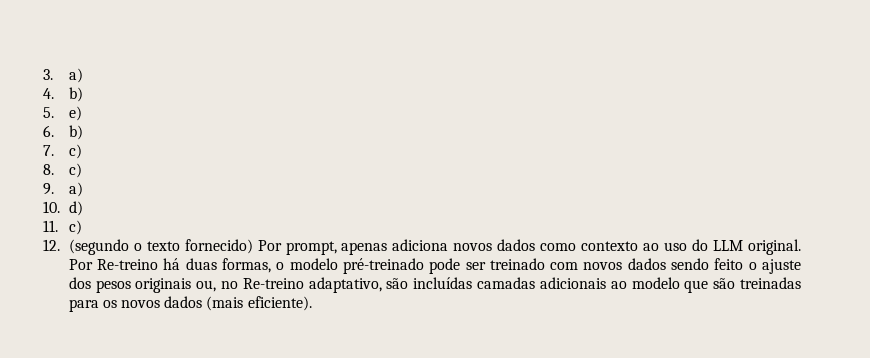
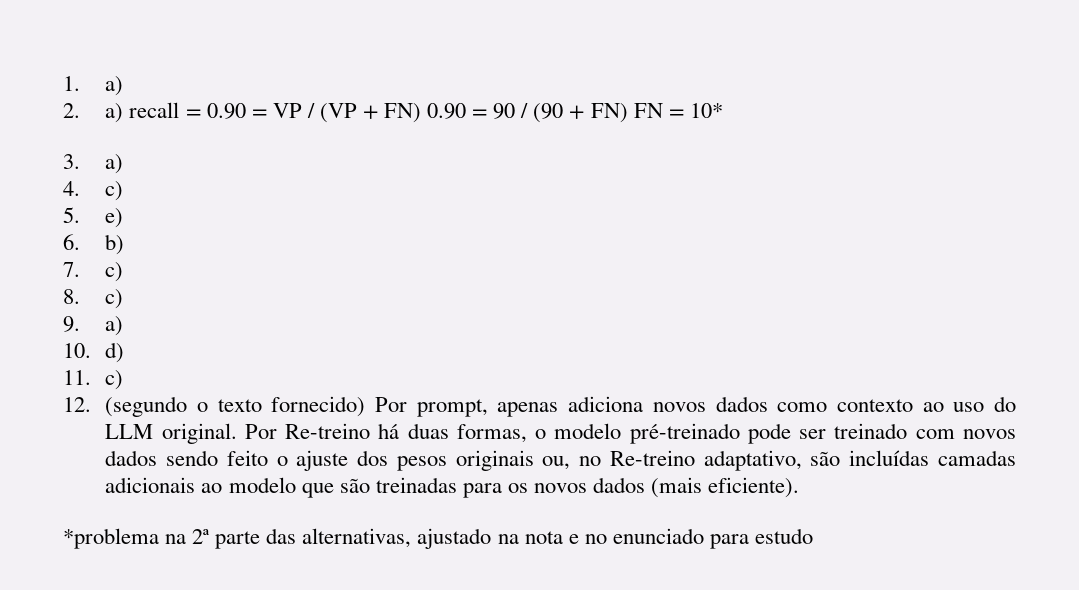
+ 1. a)
+ 2. a) recall = 0.90 = VP / (VP + FN) 0.90 = 90 / (90 + FN) FN = 10*
  3. a)
- 4. b)
+ 4. c)
+ *problema na 2ª parte das alternativas, ajustado na nota e no enunciado para estudo

